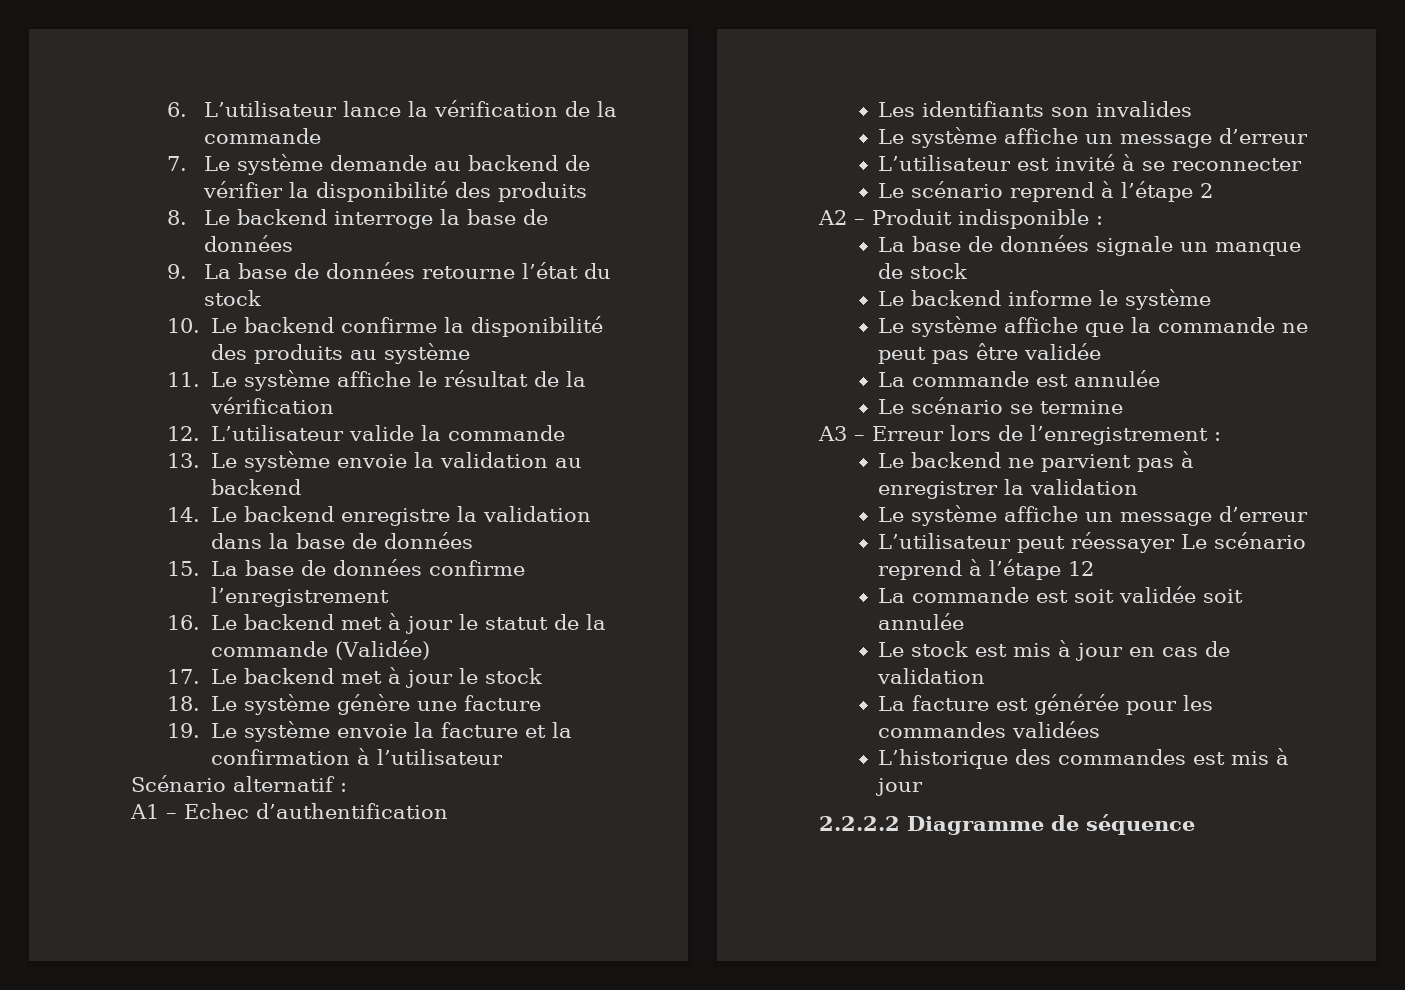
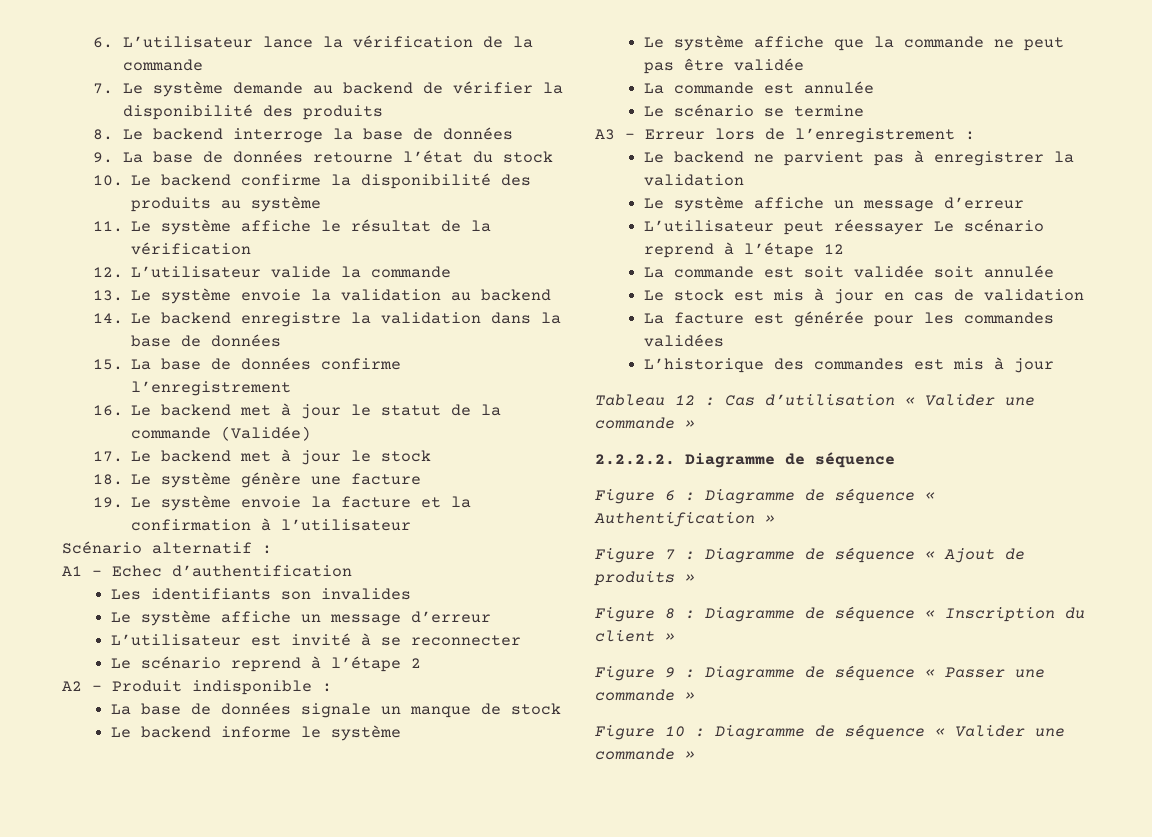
- 2.2.2.2 Diagramme de séquence
+ Tableau 12 : Cas d’utilisation « Valider une commande »
+ 2.2.2.2. Diagramme de séquence
+ Figure 6 : Diagramme de séquence « Authentification »
+ Figure 7 : Diagramme de séquence « Ajout de produits »
+ Figure 8 : Diagramme de séquence « Inscription du client »
+ Figure 9 : Diagramme de séquence « Passer une commande »
+ Figure 10 : Diagramme de séquence « Valider une commande »

